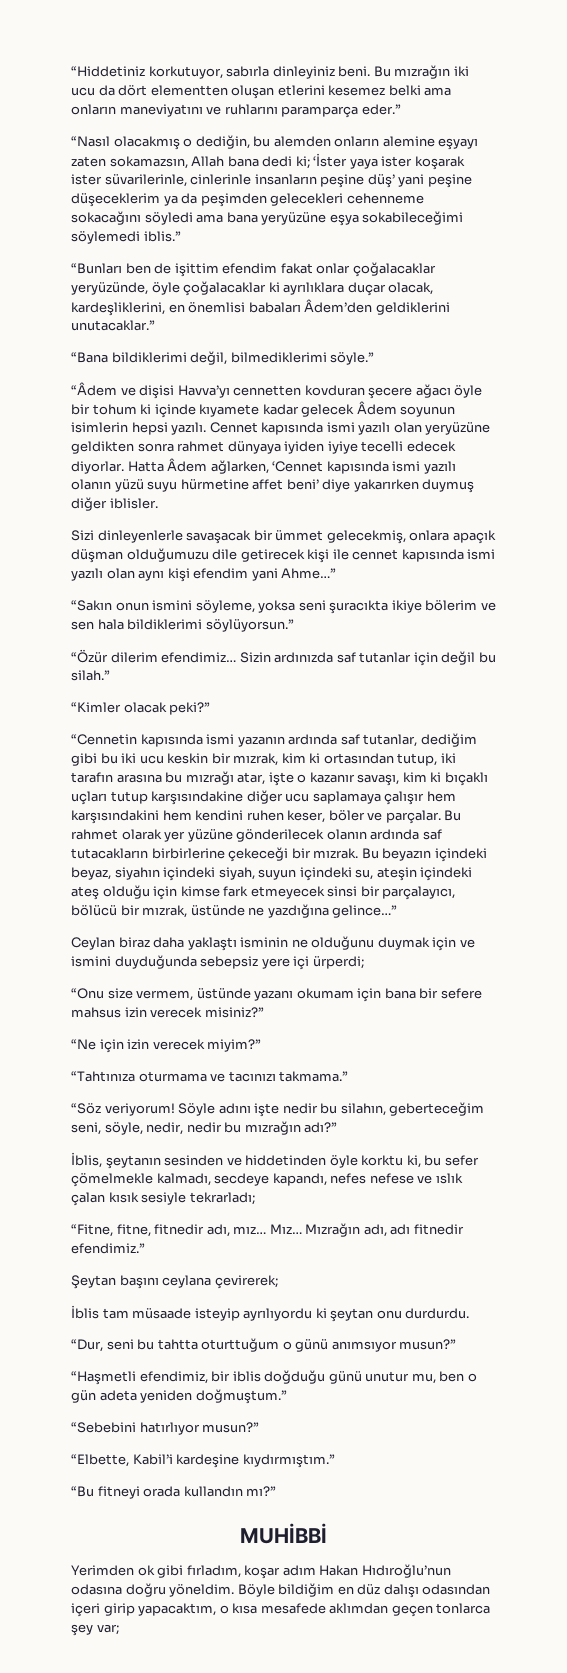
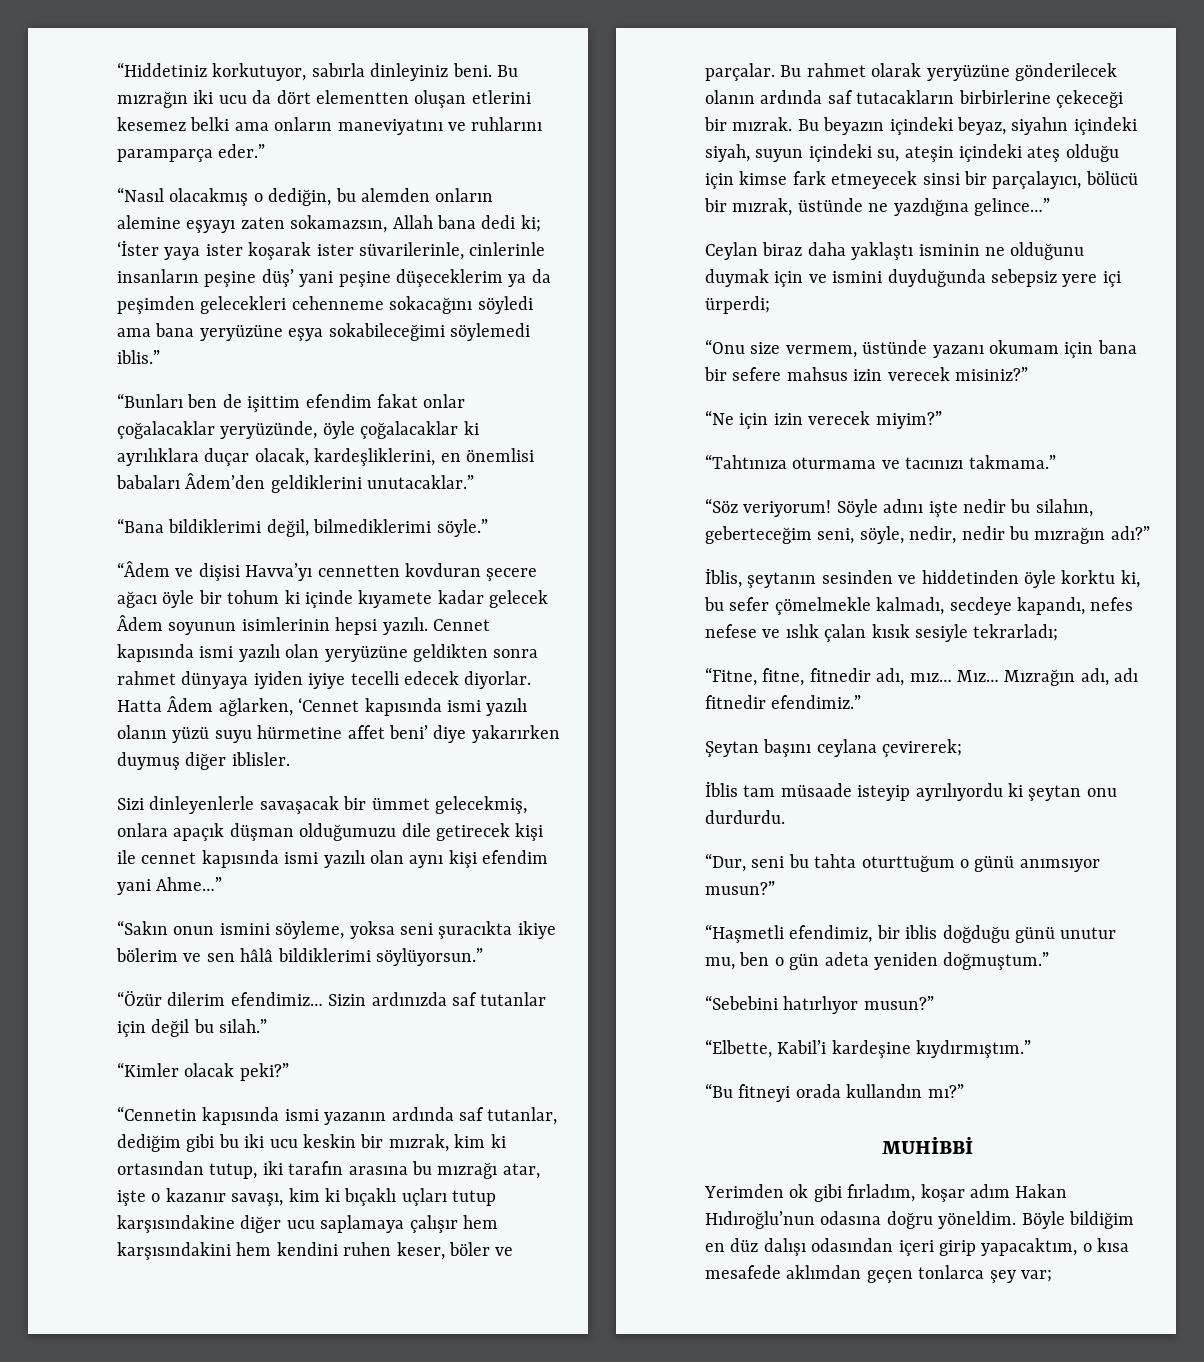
- “Âdem ve dişisi Havva’yı cennetten kovduran şecere ağacı öyle bir tohum ki içinde kıyamete kadar gelecek Âdem soyunun isimlerin hepsi yazılı.
+ “Âdem ve dişisi Havva’yı cennetten kovduran şecere ağacı öyle bir tohum ki içinde kıyamete kadar gelecek Âdem soyunun isimlerinin hepsi yazılı.
- “Sakın onun ismini söyleme, yoksa seni şuracıkta ikiye bölerim ve sen hala bildiklerimi söylüyorsun.”
+ “Sakın onun ismini söyleme, yoksa seni şuracıkta ikiye bölerim ve sen hâlâ bildiklerimi söylüyorsun.”
- Bu rahmet olarak yer yüzüne gönderilecek olanın ardında saf tutacakların birbirlerine çekeceği bir mızrak.
+ Bu rahmet olarak yeryüzüne gönderilecek olanın ardında saf tutacakların birbirlerine çekeceği bir mızrak.
- “Dur, seni bu tahtta oturttuğum o günü anımsıyor musun?”
+ “Dur, seni bu tahta oturttuğum o günü anımsıyor musun?”

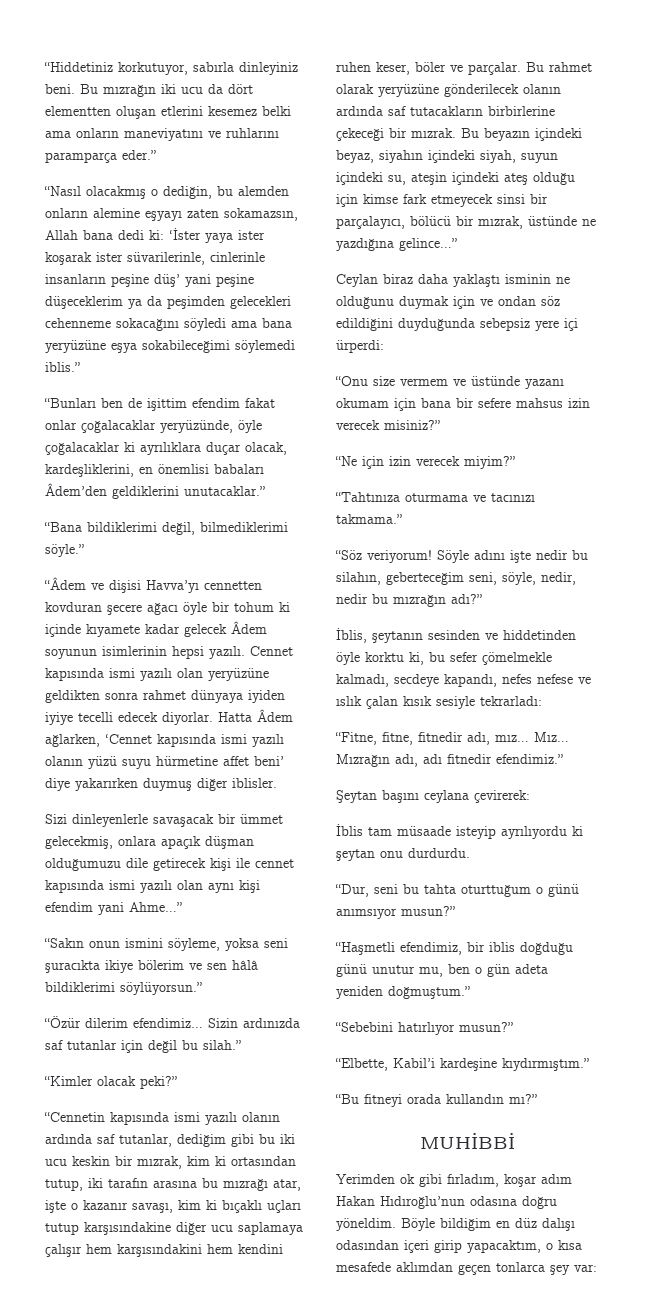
- “Nasıl olacakmış o dediğin, bu alemden onların alemine eşyayı zaten sokamazsın, Allah bana dedi ki; ‘İster yaya ister koşarak ister süvarilerinle, cinlerinle insanların peşine düş’ yani peşine düşeceklerim ya da peşimden gelecekleri cehenneme sokacağını söyledi ama bana yeryüzüne eşya sokabileceğimi söylemedi iblis.”
+ “Nasıl olacakmış o dediğin, bu alemden onların alemine eşyayı zaten sokamazsın, Allah bana dedi ki: ‘İster yaya ister koşarak ister süvarilerinle, cinlerinle insanların peşine düş’ yani peşine düşeceklerim ya da peşimden gelecekleri cehenneme sokacağını söyledi ama bana yeryüzüne eşya sokabileceğimi söylemedi iblis.”
- “Cennetin kapısında ismi yazanın ardında saf tutanlar, dediğim gibi bu iki ucu keskin bir mızrak, kim ki ortasından tutup, iki tarafın arasına bu mızrağı atar, işte o kazanır savaşı, kim ki bıçaklı uçları tutup karşısındakine diğer ucu saplamaya çalışır hem karşısındakini hem kendini ruhen keser, böler ve parçalar.
+ “Cennetin kapısında ismi yazılı olanın ardında saf tutanlar, dediğim gibi bu iki ucu keskin bir mızrak, kim ki ortasından tutup, iki tarafın arasına bu mızrağı atar, işte o kazanır savaşı, kim ki bıçaklı uçları tutup karşısındakine diğer ucu saplamaya çalışır hem karşısındakini hem kendini ruhen keser, böler ve parçalar.
- Ceylan biraz daha yaklaştı isminin ne olduğunu duymak için ve ismini duyduğunda sebepsiz yere içi ürperdi;
+ Ceylan biraz daha yaklaştı isminin ne olduğunu duymak için ve ondan söz edildiğini duyduğunda sebepsiz yere içi ürperdi:
- “Onu size vermem, üstünde yazanı okumam için bana bir sefere mahsus izin verecek misiniz?”
+ “Onu size vermem ve üstünde yazanı okumam için bana bir sefere mahsus izin verecek misiniz?”
- İblis, şeytanın sesinden ve hiddetinden öyle korktu ki, bu sefer çömelmekle kalmadı, secdeye kapandı, nefes nefese ve ıslık çalan kısık sesiyle tekrarladı;
+ İblis, şeytanın sesinden ve hiddetinden öyle korktu ki, bu sefer çömelmekle kalmadı, secdeye kapandı, nefes nefese ve ıslık çalan kısık sesiyle tekrarladı:
- Şeytan başını ceylana çevirerek;
+ Şeytan başını ceylana çevirerek:
- Böyle bildiğim en düz dalışı odasından içeri girip yapacaktım, o kısa mesafede aklımdan geçen tonlarca şey var;
+ Böyle bildiğim en düz dalışı odasından içeri girip yapacaktım, o kısa mesafede aklımdan geçen tonlarca şey var:

